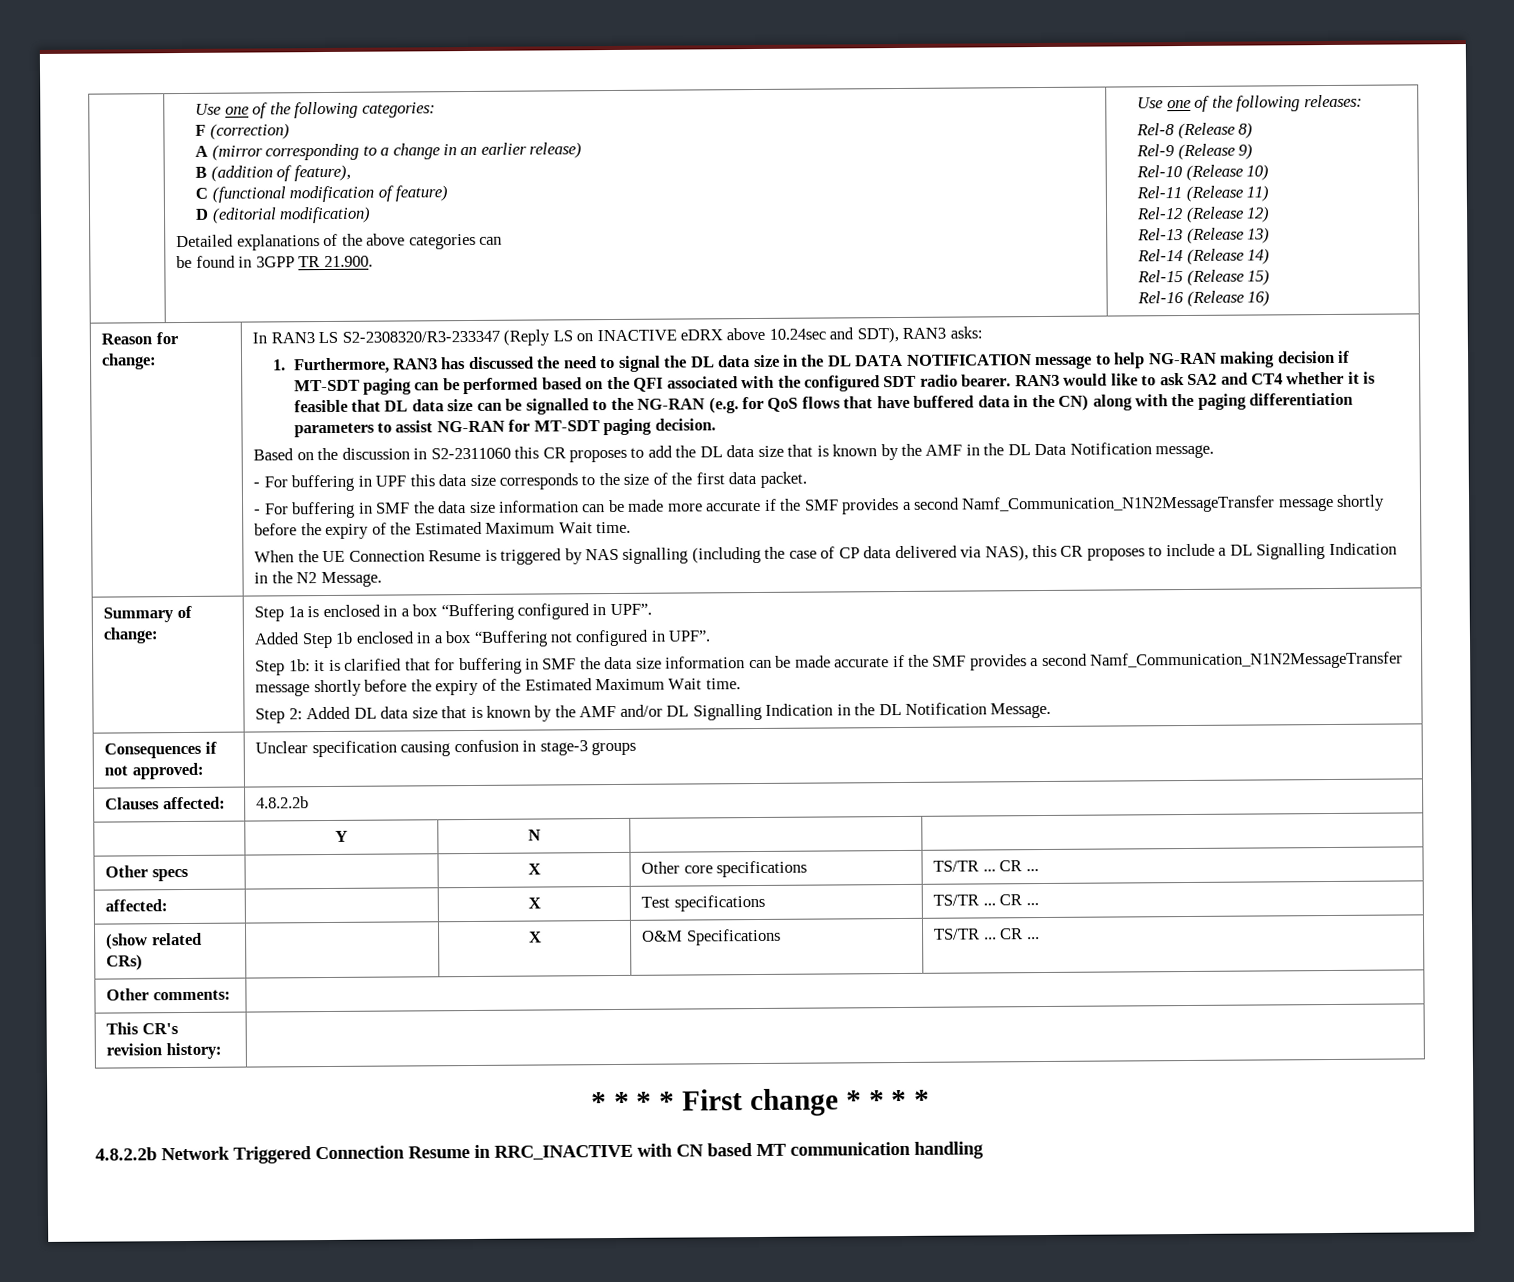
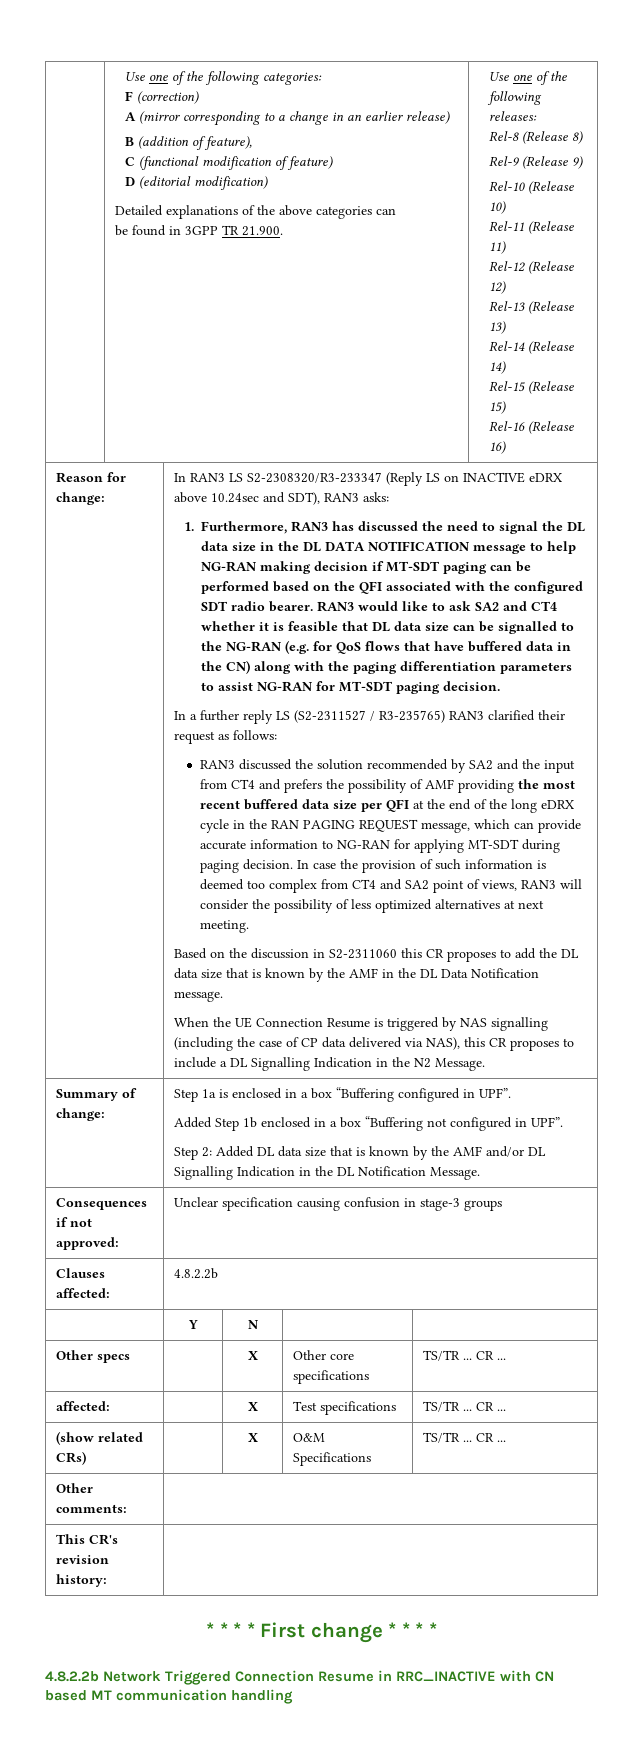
+ In a further reply LS (S2-2311527 / R3-235765) RAN3 clarified their request as follows:
+ RAN3 discussed the solution recommended by SA2 and the input from CT4 and prefers the possibility of AMF providing the most recent buffered data size per QFI at the end of the long eDRX cycle in the RAN PAGING REQUEST message, which can provide accurate information to NG-RAN for applying MT-SDT during paging decision. In case the provision of such information is deemed too complex from CT4 and SA2 point of views, RAN3 will consider the possibility of less optimized alternatives at next meeting.
- - For buffering in UPF this data size corresponds to the size of the first data packet.
- - For buffering in SMF the data size information can be made more accurate if the SMF provides a second Namf_Communication_N1N2MessageTransfer message shortly before the expiry of the Estimated Maximum Wait time.
- Step 1b: it is clarified that for buffering in SMF the data size information can be made accurate if the SMF provides a second Namf_Communication_N1N2MessageTransfer message shortly before the expiry of the Estimated Maximum Wait time.

